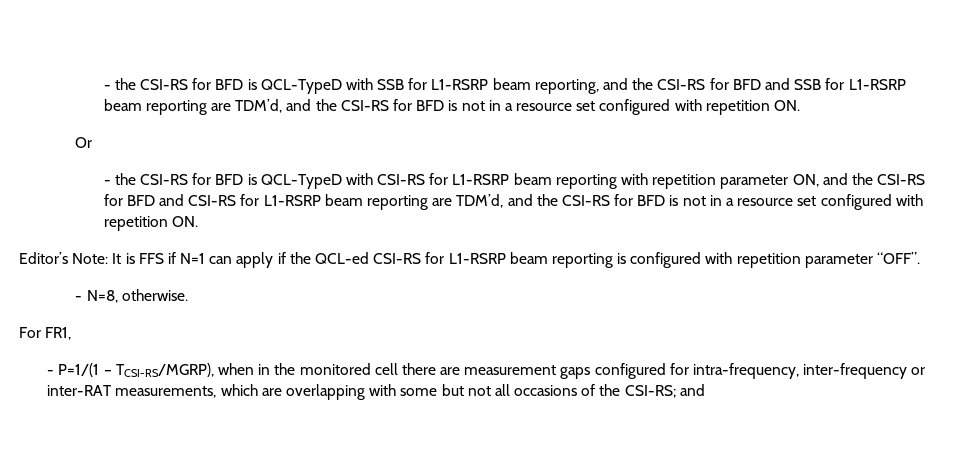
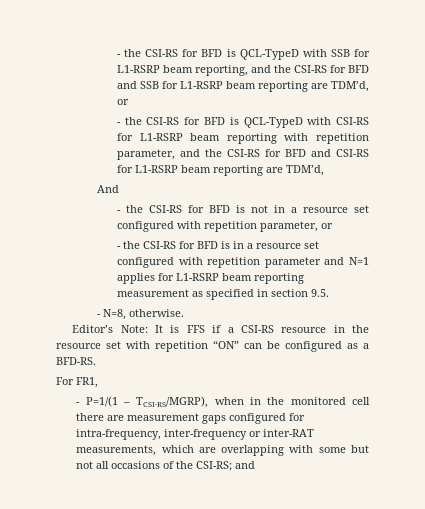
- - the CSI-RS for BFD is QCL-TypeD with SSB for L1-RSRP beam reporting, and the CSI-RS for BFD and SSB for L1-RSRP beam reporting are TDM’d, and the CSI-RS for BFD is not in a resource set configured with repetition ON.
- Or
+ - the CSI-RS for BFD is QCL-TypeD with SSB for L1-RSRP beam reporting, and the CSI-RS for BFD and SSB for L1-RSRP beam reporting are TDM’d, or
- - the CSI-RS for BFD is QCL-TypeD with CSI-RS for L1-RSRP beam reporting with repetition parameter ON, and the CSI-RS for BFD and CSI-RS for L1-RSRP beam reporting are TDM’d, and the CSI-RS for BFD is not in a resource set configured with repetition ON.
+ - the CSI-RS for BFD is QCL-TypeD with CSI-RS for L1-RSRP beam reporting with repetition parameter, and the CSI-RS for BFD and CSI-RS for L1-RSRP beam reporting are TDM’d,
+ And
+ - the CSI-RS for BFD is not in a resource set configured with repetition parameter, or
+ - the CSI-RS for BFD is in a resource set configured with repetition parameter and N=1 applies for L1-RSRP beam reporting measurement as specified in section 9.5.
+ - N=8, otherwise.
- Editor’s Note: It is FFS if N=1 can apply if the QCL-ed CSI-RS for L1-RSRP beam reporting is configured with repetition parameter “OFF”.
- - N=8, otherwise.
+ Editor’s Note: It is FFS if a CSI-RS resource in the resource set with repetition “ON” can be configured as a BFD-RS.

